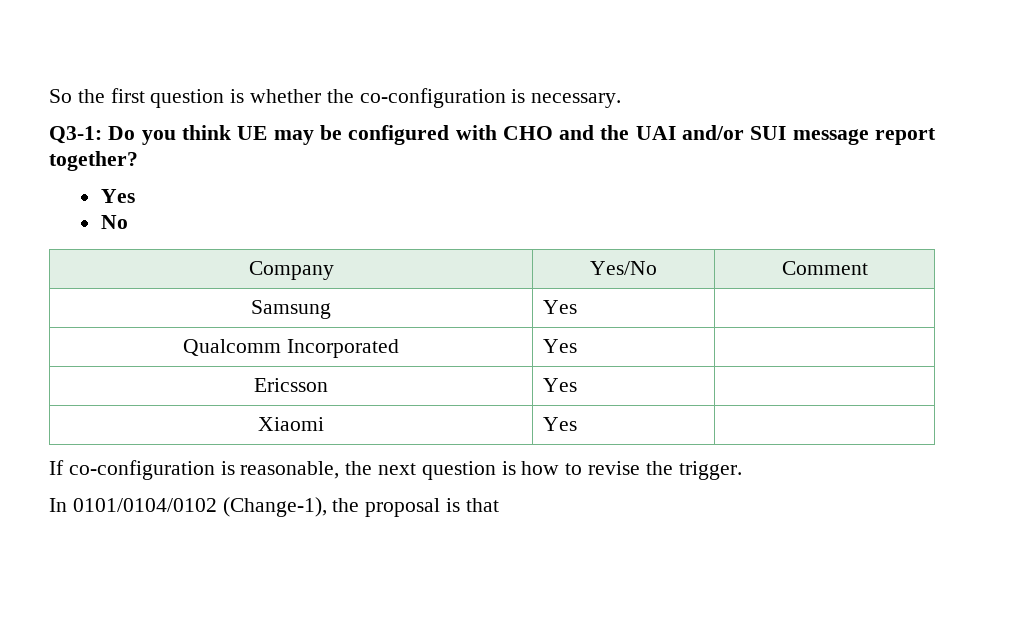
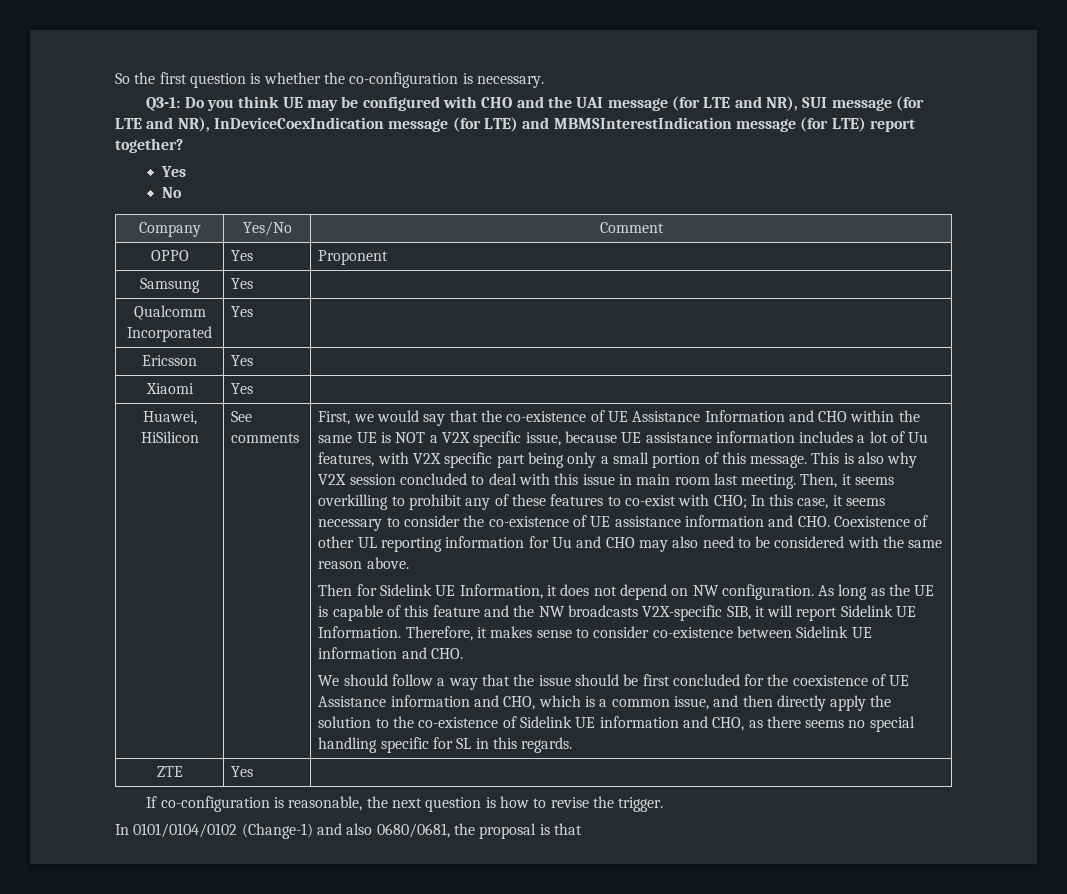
- Q3-1: Do you think UE may be configured with CHO and the UAI and/or SUI message report together?
+ Q3-1: Do you think UE may be configured with CHO and the UAI message (for LTE and NR), SUI message (for LTE and NR), InDeviceCoexIndication message (for LTE) and MBMSInterestIndication message (for LTE) report together?
+ OPPO | Yes | Proponent
+ Huawei, HiSilicon | See comments | First, we would say that the co-existence of UE Assistance Information and CHO within the same UE is NOT a V2X specific issue, because UE assistance information includes a lot of Uu features, with V2X specific part being only a small portion of this message. This is also why V2X session concluded to deal with this issue in main room last meeting. Then, it seems overkilling to prohibit any of these features to co-exist with CHO; In this case, it seems necessary to consider the co-existence of UE assistance information and CHO. Coexistence of other UL reporting information for Uu and CHO may also need to be considered with the same reason above.
+ Then for Sidelink UE Information, it does not depend on NW configuration. As long as the UE is capable of this feature and the NW broadcasts V2X-specific SIB, it will report Sidelink UE Information. Therefore, it makes sense to consider co-existence between Sidelink UE information and CHO.
+ We should follow a way that the issue should be first concluded for the coexistence of UE Assistance information and CHO, which is a common issue, and then directly apply the solution to the co-existence of Sidelink UE information and CHO, as there seems no special handling specific for SL in this regards.
+ ZTE | Yes |
- In 0101/0104/0102 (Change-1), the proposal is that
+ In 0101/0104/0102 (Change-1) and also 0680/0681, the proposal is that

